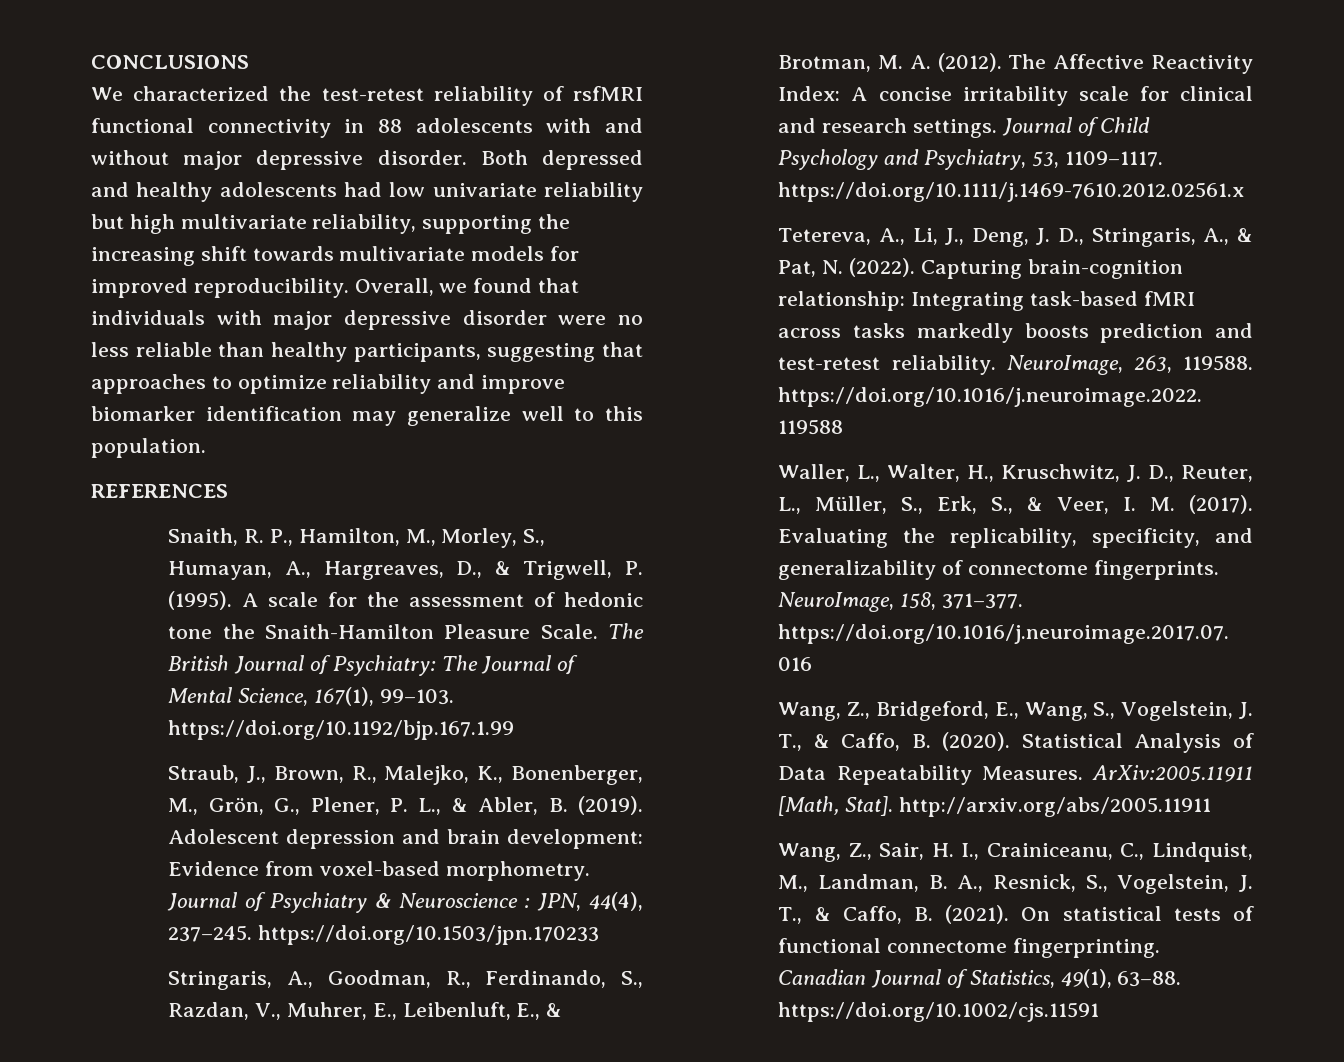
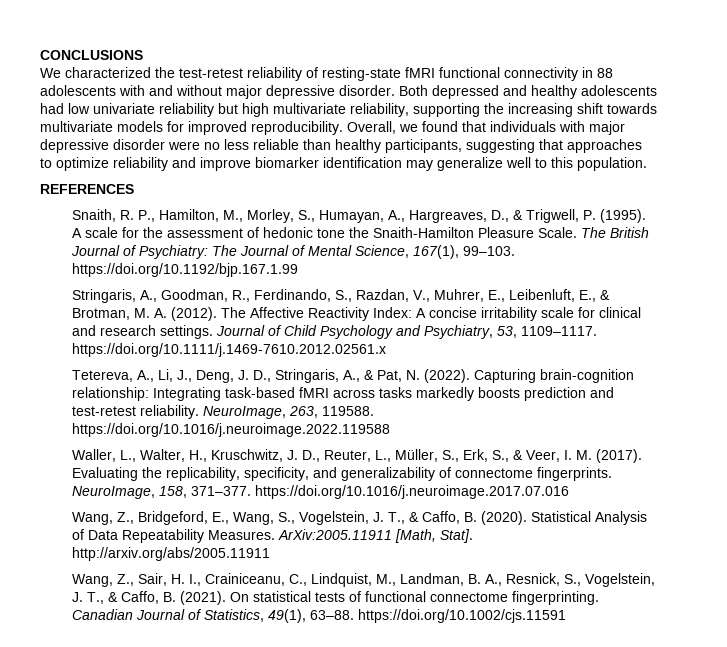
- We characterized the test-retest reliability of rsfMRI functional connectivity in 88 adolescents with and without major depressive disorder.
+ We characterized the test-retest reliability of resting-state fMRI functional connectivity in 88 adolescents with and without major depressive disorder.
- Straub, J., Brown, R., Malejko, K., Bonenberger, M., Grön, G., Plener, P. L., & Abler, B. (2019). Adolescent depression and brain development: Evidence from voxel-based morphometry. Journal of Psychiatry & Neuroscience : JPN, 44(4), 237–245. https://doi.org/10.1503/jpn.170233

